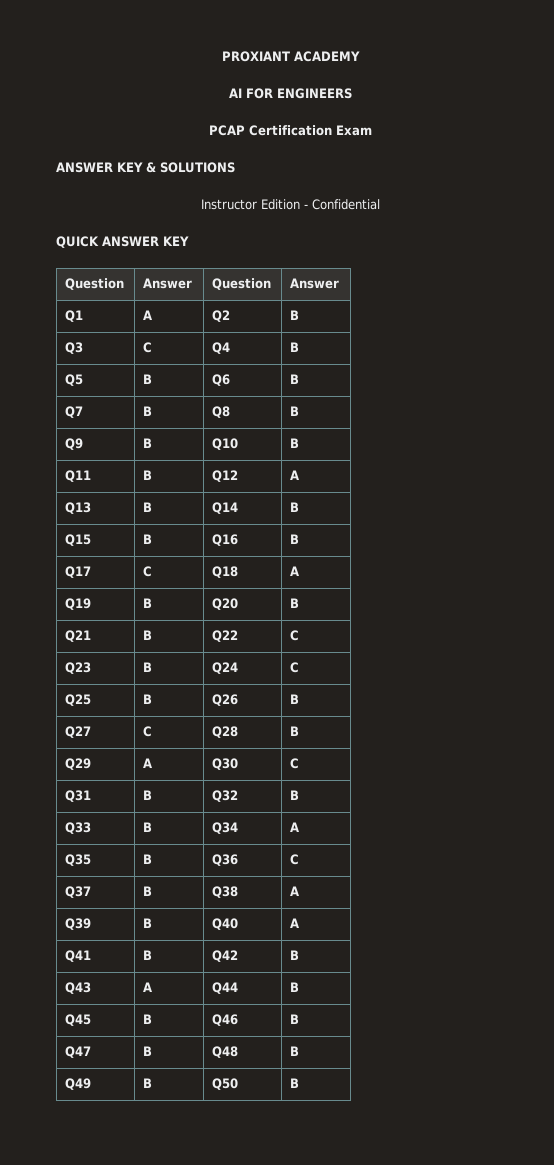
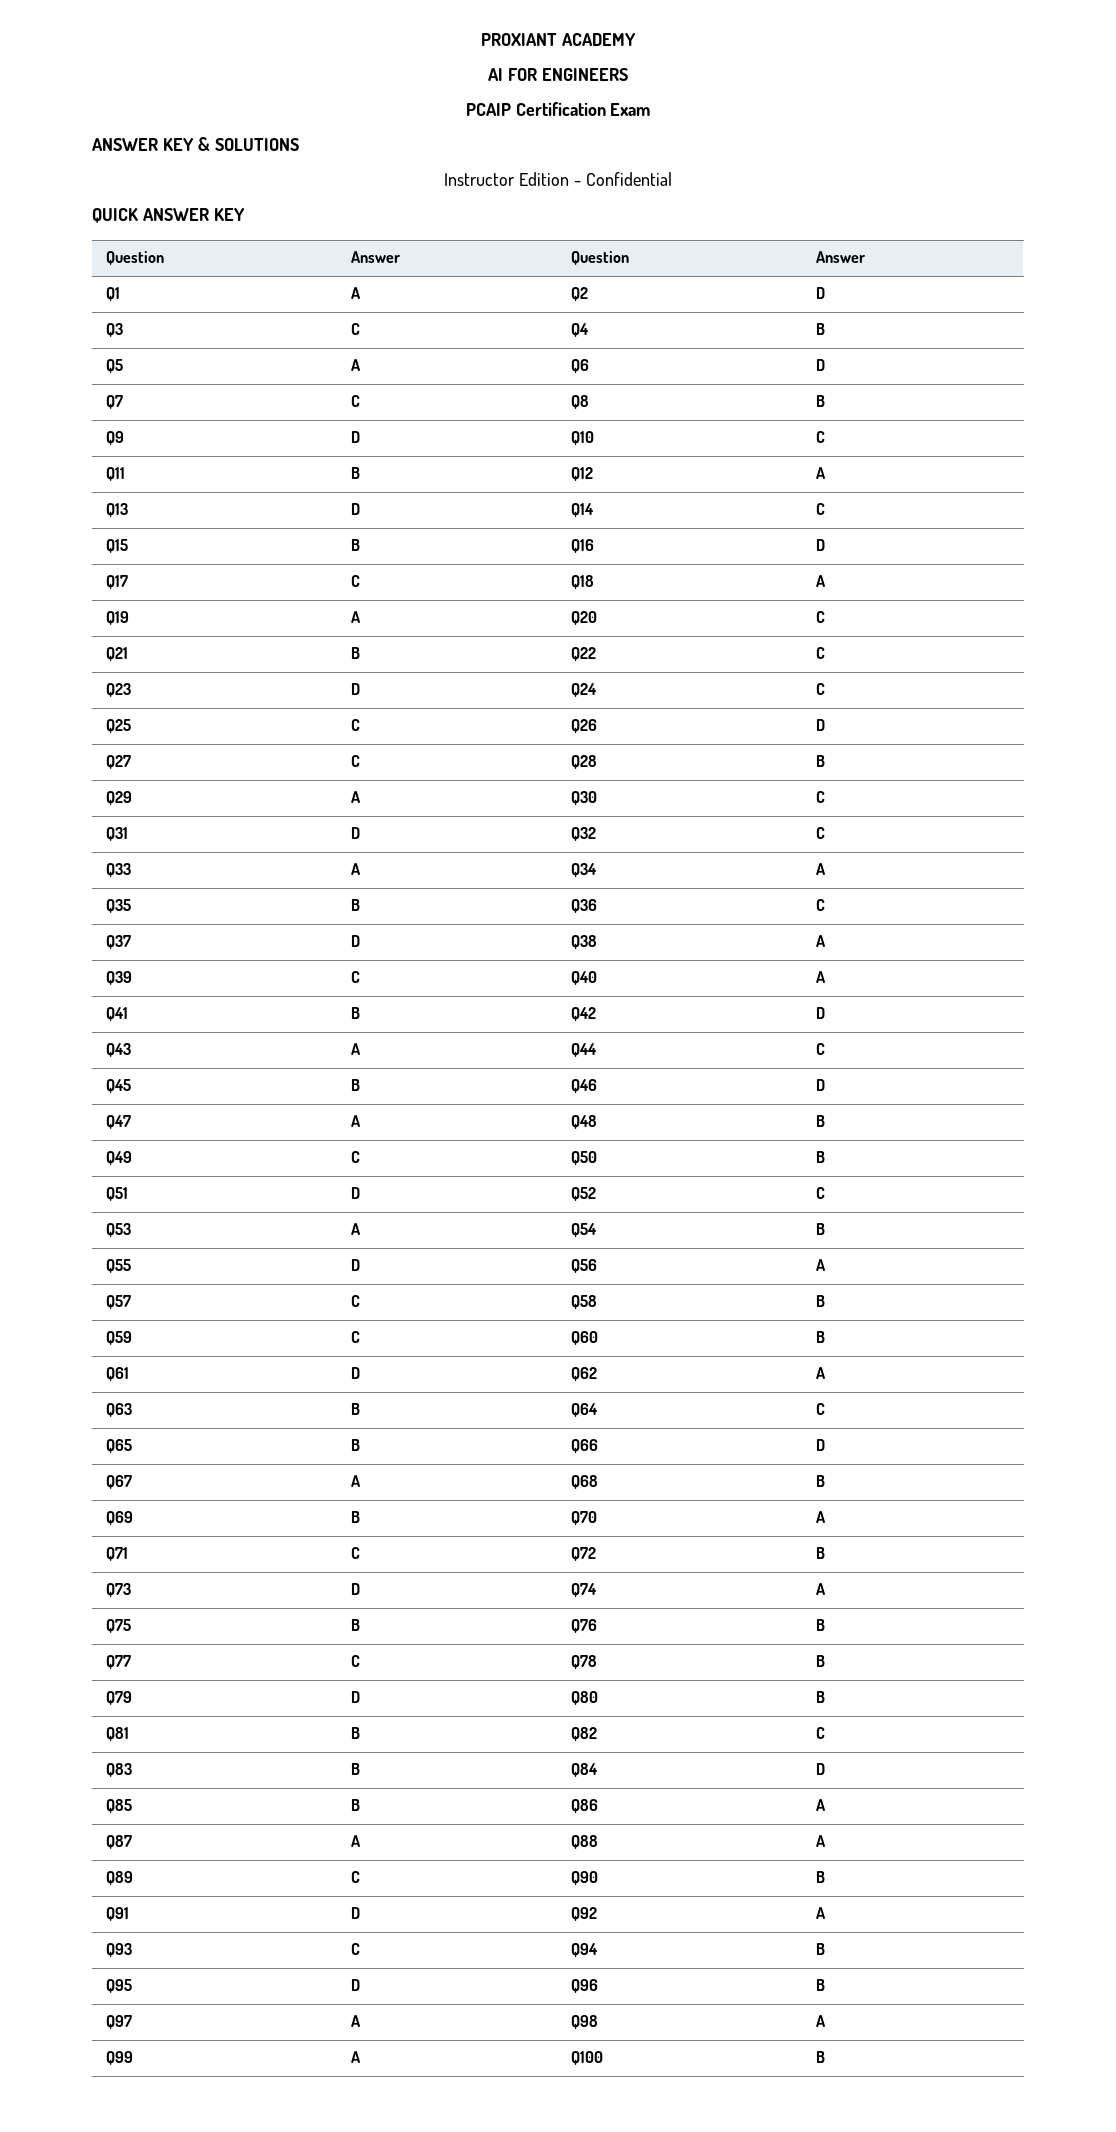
- PCAP Certification Exam
+ PCAIP Certification Exam
- Q1 | A | Q2 | B
+ Q1 | A | Q2 | D
- Q5 | B | Q6 | B
+ Q5 | A | Q6 | D
- Q7 | B | Q8 | B
+ Q7 | C | Q8 | B
- Q9 | B | Q10 | B
+ Q9 | D | Q10 | C
- Q13 | B | Q14 | B
+ Q13 | D | Q14 | C
- Q15 | B | Q16 | B
+ Q15 | B | Q16 | D
- Q19 | B | Q20 | B
+ Q19 | A | Q20 | C
- Q23 | B | Q24 | C
+ Q23 | D | Q24 | C
- Q25 | B | Q26 | B
+ Q25 | C | Q26 | D
- Q31 | B | Q32 | B
+ Q31 | D | Q32 | C
- Q33 | B | Q34 | A
+ Q33 | A | Q34 | A
- Q37 | B | Q38 | A
+ Q37 | D | Q38 | A
- Q39 | B | Q40 | A
+ Q39 | C | Q40 | A
- Q41 | B | Q42 | B
+ Q41 | B | Q42 | D
- Q43 | A | Q44 | B
+ Q43 | A | Q44 | C
- Q45 | B | Q46 | B
+ Q45 | B | Q46 | D
- Q47 | B | Q48 | B
+ Q47 | A | Q48 | B
- Q49 | B | Q50 | B
+ Q49 | C | Q50 | B
+ Q51 | D | Q52 | C
+ Q53 | A | Q54 | B
+ Q55 | D | Q56 | A
+ Q57 | C | Q58 | B
+ Q59 | C | Q60 | B
+ Q61 | D | Q62 | A
+ Q63 | B | Q64 | C
+ Q65 | B | Q66 | D
+ Q67 | A | Q68 | B
+ Q69 | B | Q70 | A
+ Q71 | C | Q72 | B
+ Q73 | D | Q74 | A
+ Q75 | B | Q76 | B
+ Q77 | C | Q78 | B
+ Q79 | D | Q80 | B
+ Q81 | B | Q82 | C
+ Q83 | B | Q84 | D
+ Q85 | B | Q86 | A
+ Q87 | A | Q88 | A
+ Q89 | C | Q90 | B
+ Q91 | D | Q92 | A
+ Q93 | C | Q94 | B
+ Q95 | D | Q96 | B
+ Q97 | A | Q98 | A
+ Q99 | A | Q100 | B

